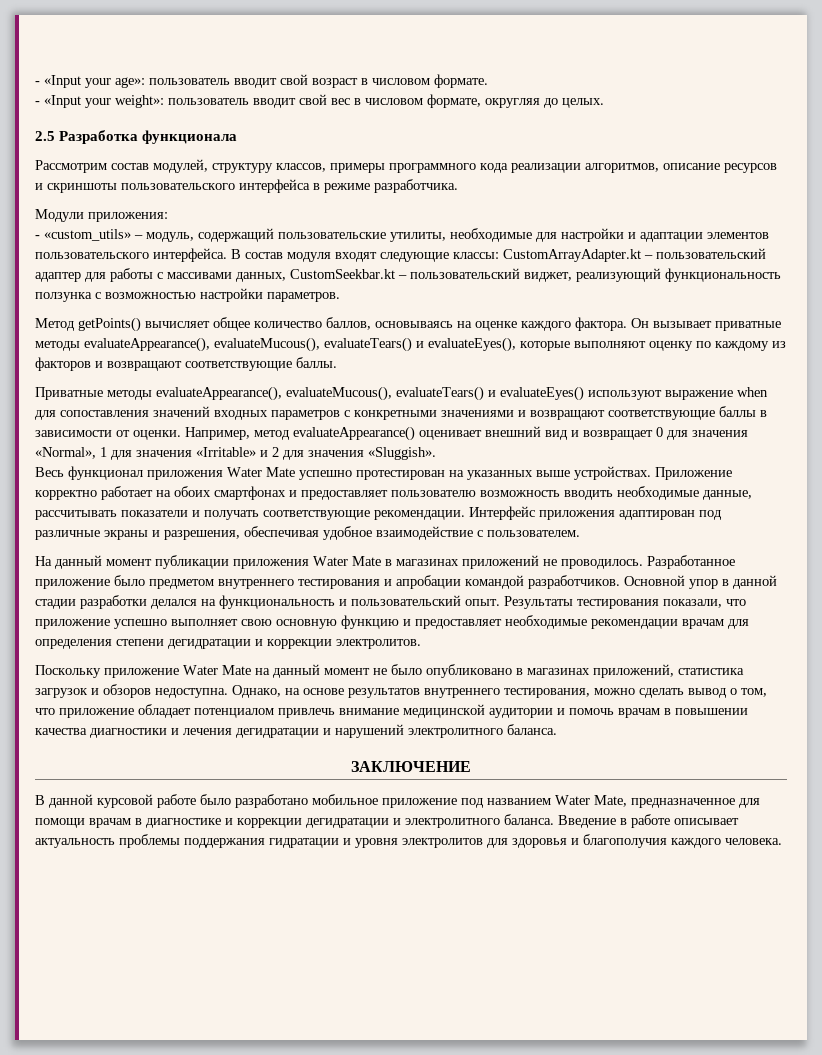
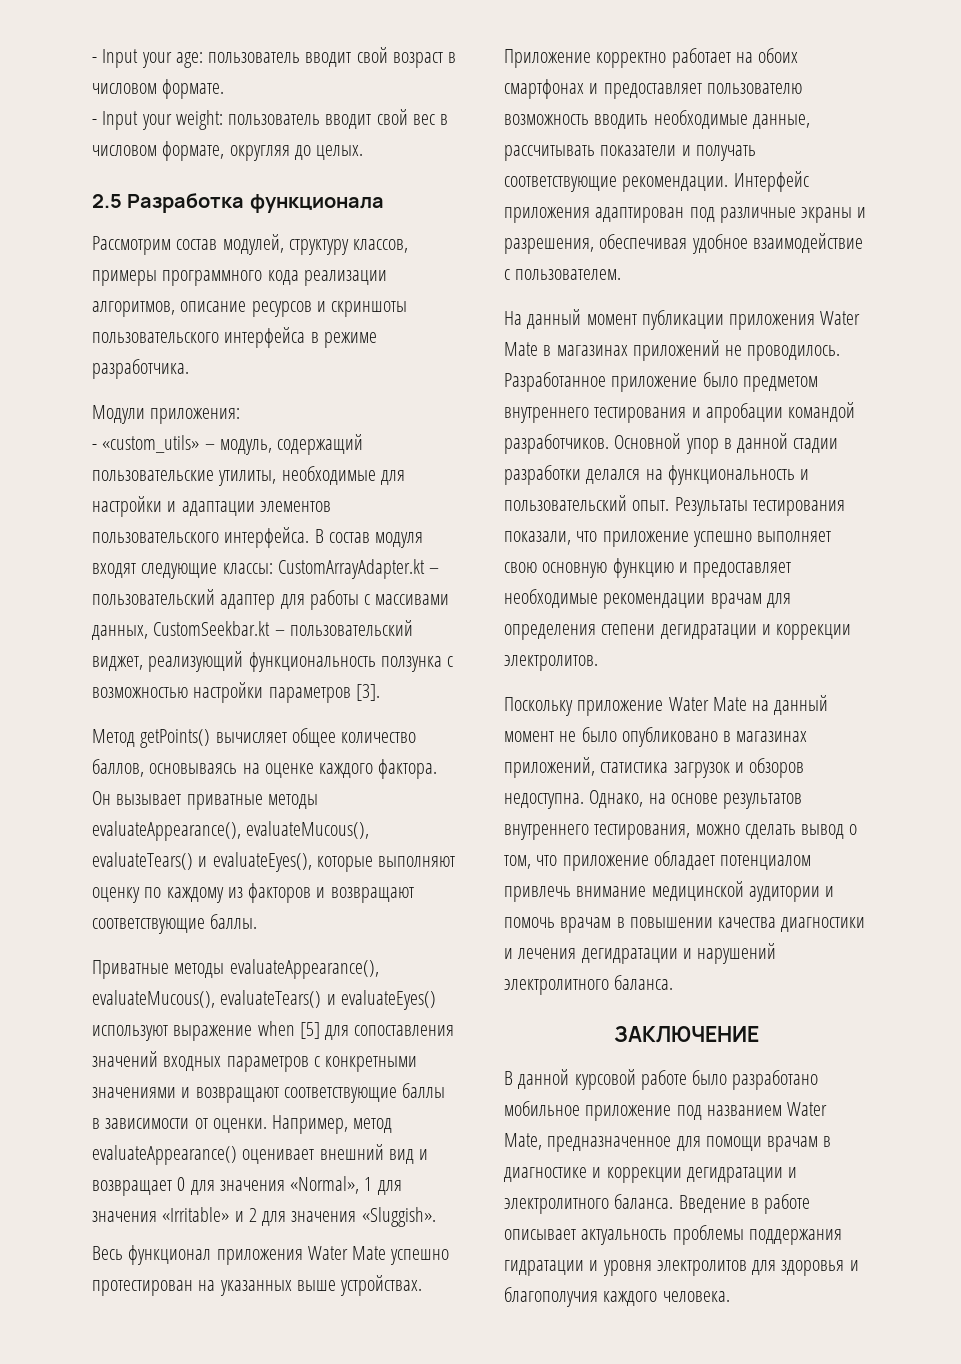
- - «Input your age»: пользователь вводит свой возраст в числовом формате.
+ - Input your age: пользователь вводит свой возраст в числовом формате.
- - «Input your weight»: пользователь вводит свой вес в числовом формате, округляя до целых.
+ - Input your weight: пользователь вводит свой вес в числовом формате, округляя до целых.
- В состав модуля входят следующие классы: CustomArrayAdapter.kt – пользовательский адаптер для работы с массивами данных, CustomSeekbar.kt – пользовательский виджет, реализующий функциональность ползунка с возможностью настройки параметров.
+ В состав модуля входят следующие классы: CustomArrayAdapter.kt – пользовательский адаптер для работы с массивами данных, CustomSeekbar.kt – пользовательский виджет, реализующий функциональность ползунка с возможностью настройки параметров [3].
- Приватные методы evaluateAppearance(), evaluateMucous(), evaluateTears() и evaluateEyes() используют выражение when для сопоставления значений входных параметров с конкретными значениями и возвращают соответствующие баллы в зависимости от оценки.
+ Приватные методы evaluateAppearance(), evaluateMucous(), evaluateTears() и evaluateEyes() используют выражение when [5] для сопоставления значений входных параметров с конкретными значениями и возвращают соответствующие баллы в зависимости от оценки.

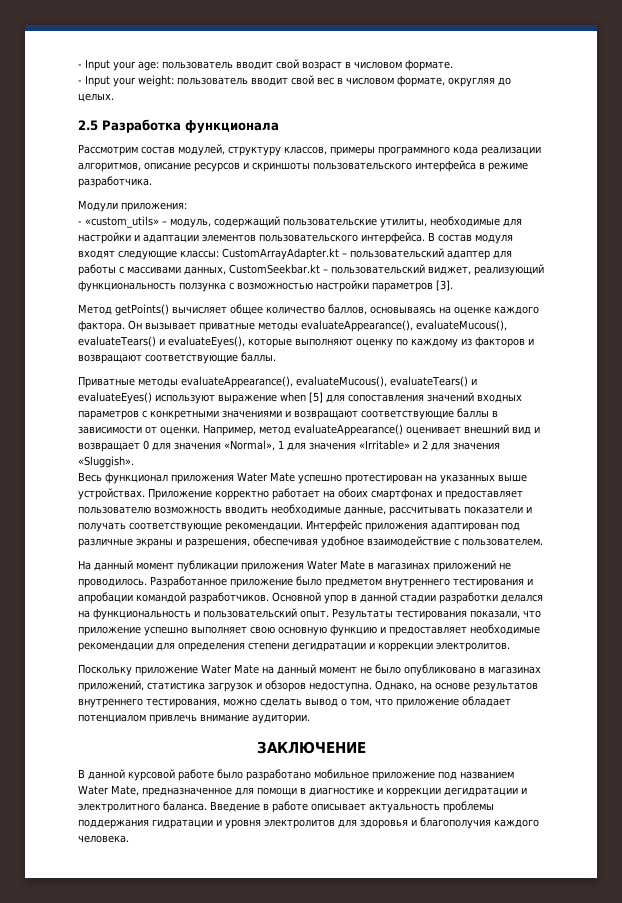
- Результаты тестирования показали, что приложение успешно выполняет свою основную функцию и предоставляет необходимые рекомендации врачам для определения степени дегидратации и коррекции электролитов.
+ Результаты тестирования показали, что приложение успешно выполняет свою основную функцию и предоставляет необходимые рекомендации для определения степени дегидратации и коррекции электролитов.
- Однако, на основе результатов внутреннего тестирования, можно сделать вывод о том, что приложение обладает потенциалом привлечь внимание медицинской аудитории и помочь врачам в повышении качества диагностики и лечения дегидратации и нарушений электролитного баланса.
+ Однако, на основе результатов внутреннего тестирования, можно сделать вывод о том, что приложение обладает потенциалом привлечь внимание аудитории.
- В данной курсовой работе было разработано мобильное приложение под названием Water Mate, предназначенное для помощи врачам в диагностике и коррекции дегидратации и электролитного баланса.
+ В данной курсовой работе было разработано мобильное приложение под названием Water Mate, предназначенное для помощи в диагностике и коррекции дегидратации и электролитного баланса.

